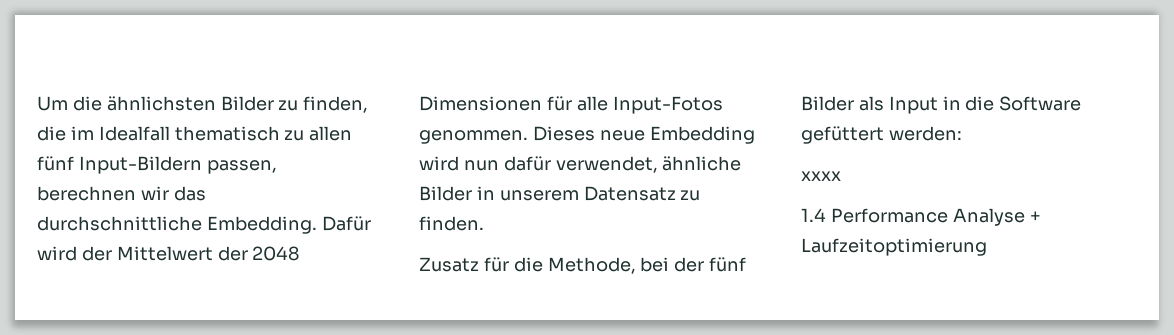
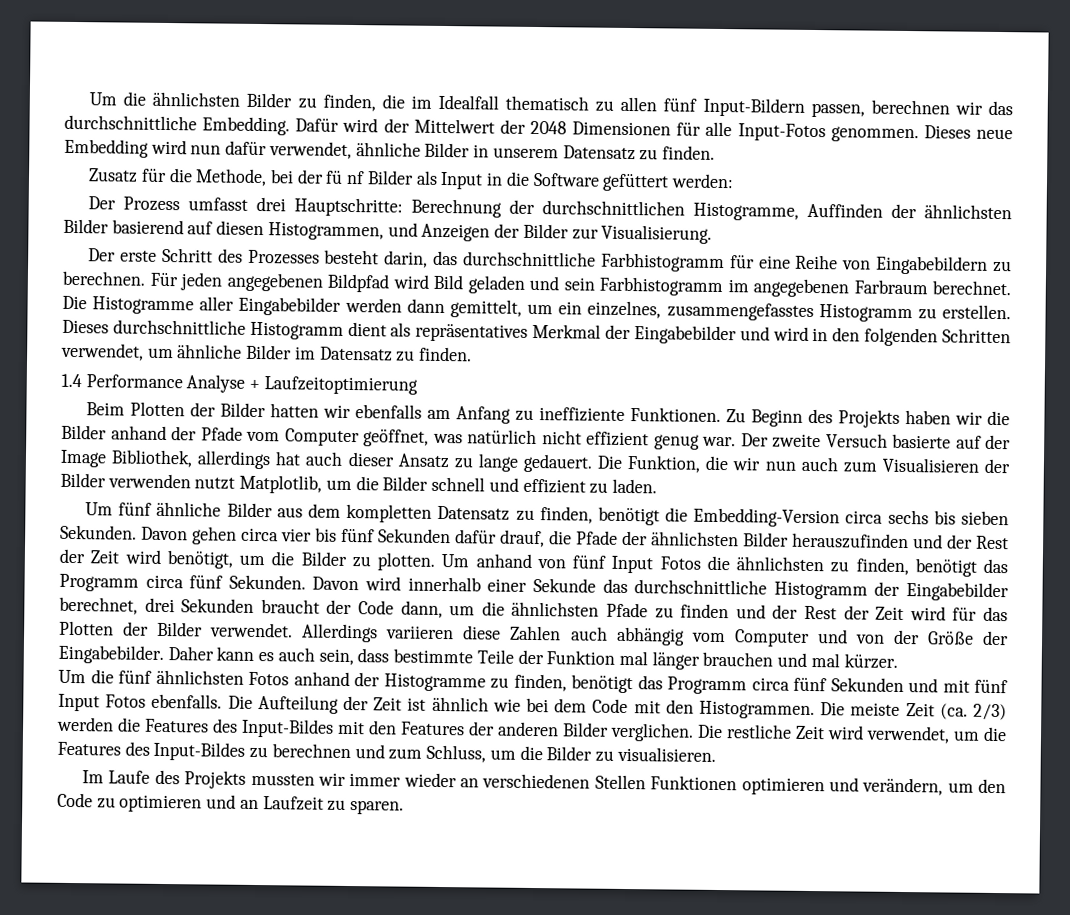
- Zusatz für die Methode, bei der fünf Bilder als Input in die Software gefüttert werden:
+ Zusatz für die Methode, bei der fü nf Bilder als Input in die Software gefüttert werden:
- xxxx
+ Der Prozess umfasst drei Hauptschritte: Berechnung der durchschnittlichen Histogramme, Auffinden der ähnlichsten Bilder basierend auf diesen Histogrammen, und Anzeigen der Bilder zur Visualisierung.
+ Der erste Schritt des Prozesses besteht darin, das durchschnittliche Farbhistogramm für eine Reihe von Eingabebildern zu berechnen. Für jeden angegebenen Bildpfad wird Bild geladen und sein Farbhistogramm im angegebenen Farbraum berechnet. Die Histogramme aller Eingabebilder werden dann gemittelt, um ein einzelnes, zusammengefasstes Histogramm zu erstellen. Dieses durchschnittliche Histogramm dient als repräsentatives Merkmal der Eingabebilder und wird in den folgenden Schritten verwendet, um ähnliche Bilder im Datensatz zu finden.
+ Beim Plotten der Bilder hatten wir ebenfalls am Anfang zu ineffiziente Funktionen. Zu Beginn des Projekts haben wir die Bilder anhand der Pfade vom Computer geöffnet, was natürlich nicht effizient genug war. Der zweite Versuch basierte auf der Image Bibliothek, allerdings hat auch dieser Ansatz zu lange gedauert. Die Funktion, die wir nun auch zum Visualisieren der Bilder verwenden nutzt Matplotlib, um die Bilder schnell und effizient zu laden.
+ Um fünf ähnliche Bilder aus dem kompletten Datensatz zu finden, benötigt die Embedding-Version circa sechs bis sieben Sekunden. Davon gehen circa vier bis fünf Sekunden dafür drauf, die Pfade der ähnlichsten Bilder herauszufinden und der Rest der Zeit wird benötigt, um die Bilder zu plotten. Um anhand von fünf Input Fotos die ähnlichsten zu finden, benötigt das Programm circa fünf Sekunden. Davon wird innerhalb einer Sekunde das durchschnittliche Histogramm der Eingabebilder berechnet, drei Sekunden braucht der Code dann, um die ähnlichsten Pfade zu finden und der Rest der Zeit wird für das Plotten der Bilder verwendet. Allerdings variieren diese Zahlen auch abhängig vom Computer und von der Größe der Eingabebilder. Daher kann es auch sein, dass bestimmte Teile der Funktion mal länger brauchen und mal kürzer.
+ Um die fünf ähnlichsten Fotos anhand der Histogramme zu finden, benötigt das Programm circa fünf Sekunden und mit fünf Input Fotos ebenfalls. Die Aufteilung der Zeit ist ähnlich wie bei dem Code mit den Histogrammen. Die meiste Zeit (ca. 2/3) werden die Features des Input-Bildes mit den Features der anderen Bilder verglichen. Die restliche Zeit wird verwendet, um die Features des Input-Bildes zu berechnen und zum Schluss, um die Bilder zu visualisieren.
+ Im Laufe des Projekts mussten wir immer wieder an verschiedenen Stellen Funktionen optimieren und verändern, um den Code zu optimieren und an Laufzeit zu sparen.

